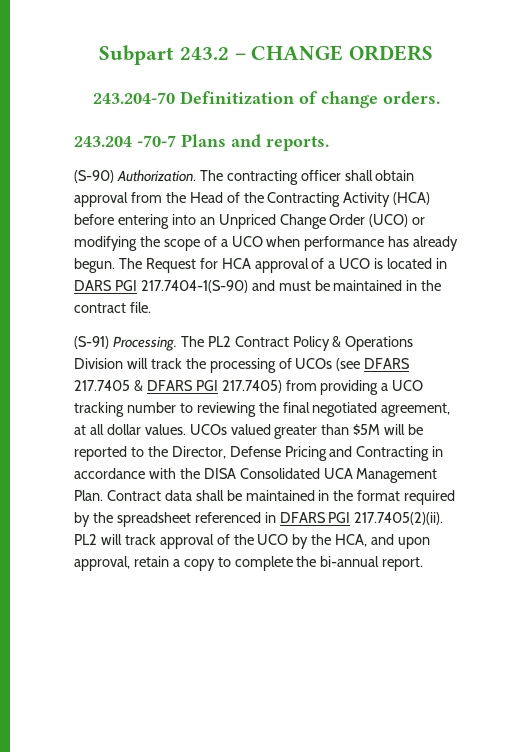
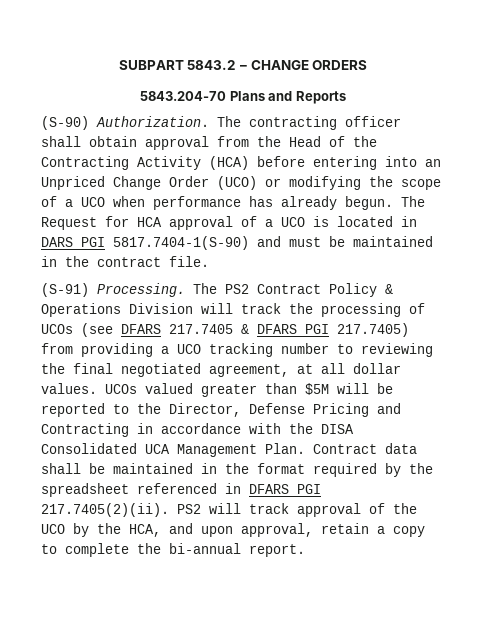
- Subpart 243.2 – CHANGE ORDERS
+ SUBPART 5843.2 – CHANGE ORDERS
- 243.204-70 Definitization of change orders.
- 243.204 -70-7 Plans and reports.
+ 5843.204-70 Plans and Reports
- The Request for HCA approval of a UCO is located in DARS PGI 217.7404-1(S-90) and must be maintained in the contract file.
+ The Request for HCA approval of a UCO is located in DARS PGI 5817.7404-1(S-90) and must be maintained in the contract file.
- The PL2 Contract Policy & Operations Division will track the processing of UCOs (see DFARS 217.7405 & DFARS PGI 217.7405) from providing a UCO tracking number to reviewing the final negotiated agreement, at all dollar values.
+ The PS2 Contract Policy & Operations Division will track the processing of UCOs (see DFARS 217.7405 & DFARS PGI 217.7405) from providing a UCO tracking number to reviewing the final negotiated agreement, at all dollar values.
- Contract data shall be maintained in the format required by the spreadsheet referenced in DFARS PGI 217.7405(2)(ii). PL2 will track approval of the UCO by the HCA, and upon approval, retain a copy to complete the bi-annual report.
+ Contract data shall be maintained in the format required by the spreadsheet referenced in DFARS PGI 217.7405(2)(ii). PS2 will track approval of the UCO by the HCA, and upon approval, retain a copy to complete the bi-annual report.

